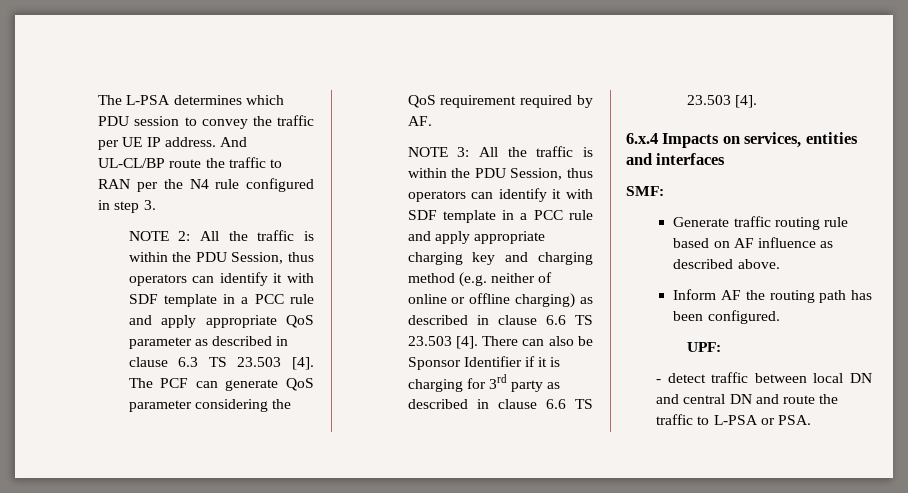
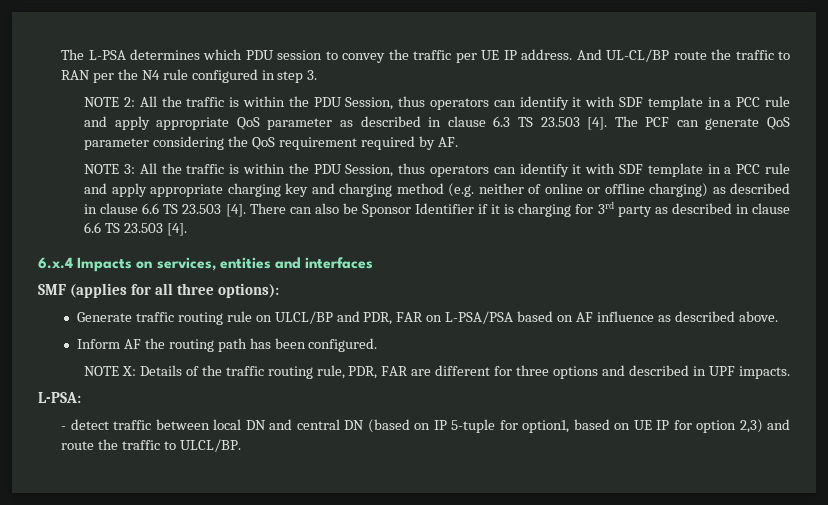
- SMF:
- Generate traffic routing rule based on AF influence as described above.
+ SMF (applies for all three options):
+ Generate traffic routing rule on ULCL/BP and PDR, FAR on L-PSA/PSA based on AF influence as described above.
- UPF:
+ NOTE X: Details of the traffic routing rule, PDR, FAR are different for three options and described in UPF impacts.
+ L-PSA:
- - detect traffic between local DN and central DN and route the traffic to L-PSA or PSA.
+ - detect traffic between local DN and central DN (based on IP 5-tuple for option1, based on UE IP for option 2,3) and route the traffic to ULCL/BP.

